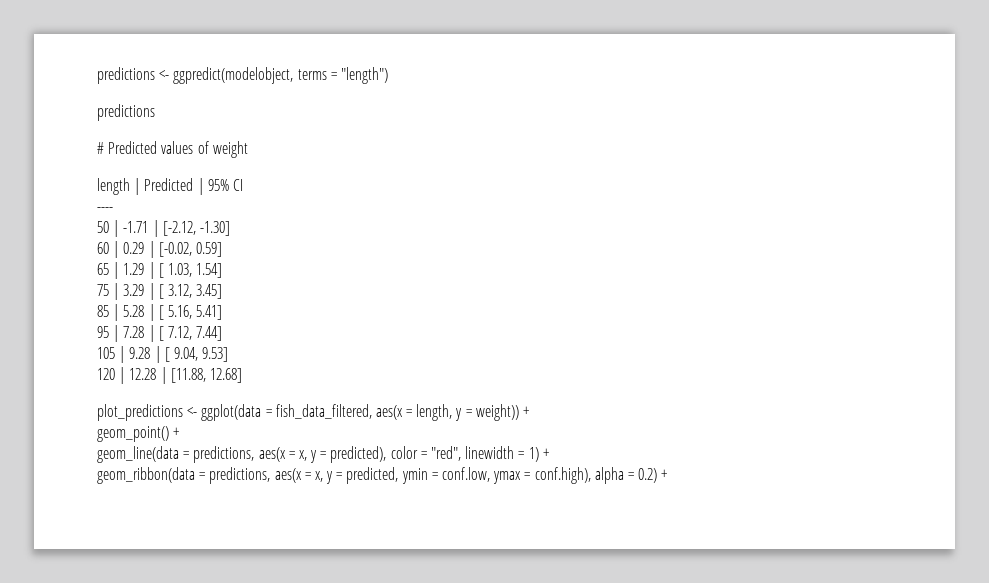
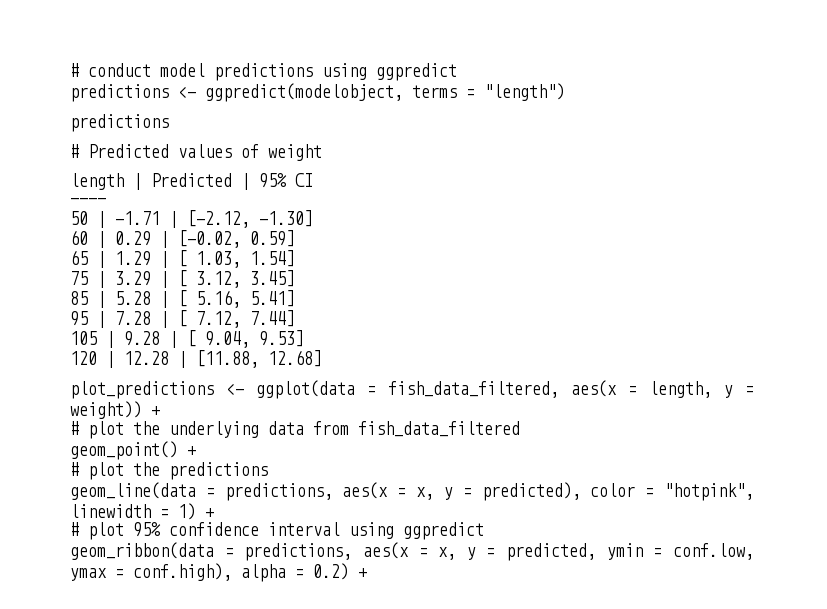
+ # conduct model predictions using ggpredict
+ # plot the underlying data from fish_data_filtered
  geom_point() +
+ # plot the predictions
- geom_line(data = predictions, aes(x = x, y = predicted), color = "red", linewidth = 1) +
+ geom_line(data = predictions, aes(x = x, y = predicted), color = "hotpink", linewidth = 1) +
+ # plot 95% confidence interval using ggpredict

